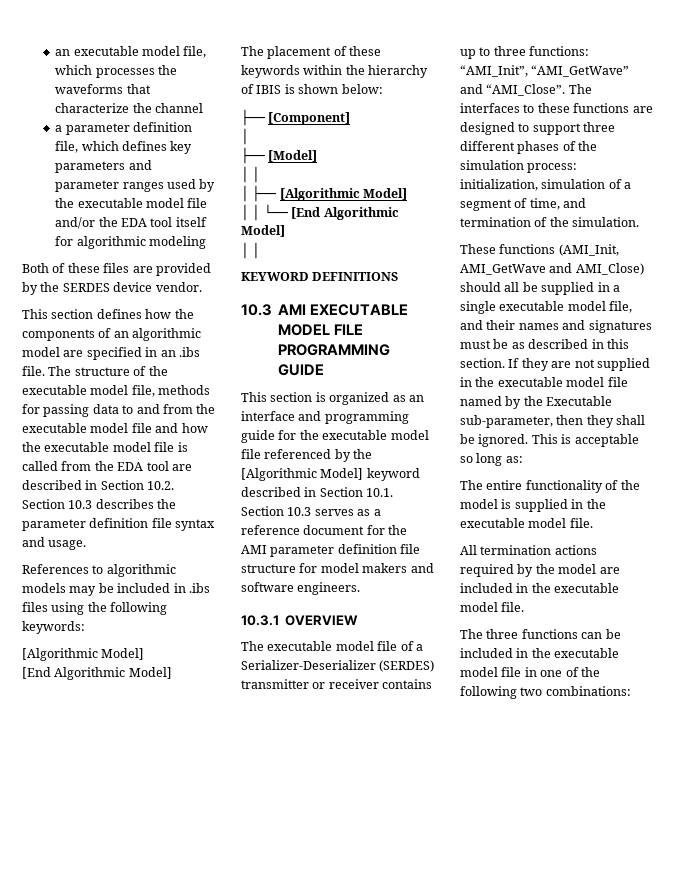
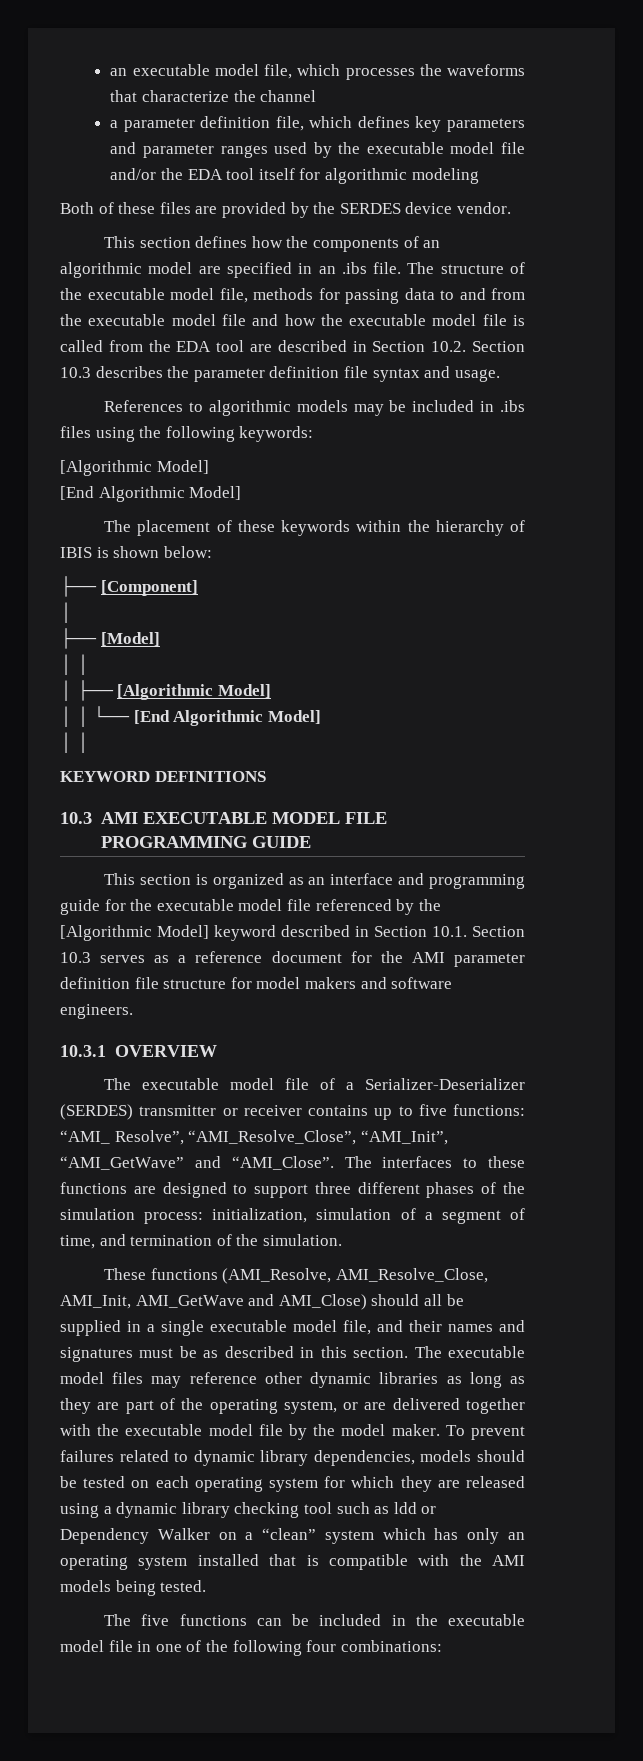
- The executable model file of a Serializer-Deserializer (SERDES) transmitter or receiver contains up to three functions: “AMI_Init”, “AMI_GetWave” and “AMI_Close”.
+ The executable model file of a Serializer-Deserializer (SERDES) transmitter or receiver contains up to five functions: “AMI_ Resolve”, “AMI_Resolve_Close”, “AMI_Init”, “AMI_GetWave” and “AMI_Close”.
- These functions (AMI_Init, AMI_GetWave and AMI_Close) should all be supplied in a single executable model file, and their names and signatures must be as described in this section.
+ These functions (AMI_Resolve, AMI_Resolve_Close, AMI_Init, AMI_GetWave and AMI_Close) should all be supplied in a single executable model file, and their names and signatures must be as described in this section.
- If they are not supplied in the executable model file named by the Executable sub-parameter, then they shall be ignored. This is acceptable so long as:
- The entire functionality of the model is supplied in the executable model file.
- All termination actions required by the model are included in the executable model file.
- The three functions can be included in the executable model file in one of the following two combinations:
+ The executable model files may reference other dynamic libraries as long as they are part of the operating system, or are delivered together with the executable model file by the model maker. To prevent failures related to dynamic library dependencies, models should be tested on each operating system for which they are released using a dynamic library checking tool such as ldd or Dependency Walker on a “clean” system which has only an operating system installed that is compatible with the AMI models being tested.
+ The five functions can be included in the executable model file in one of the following four combinations:

